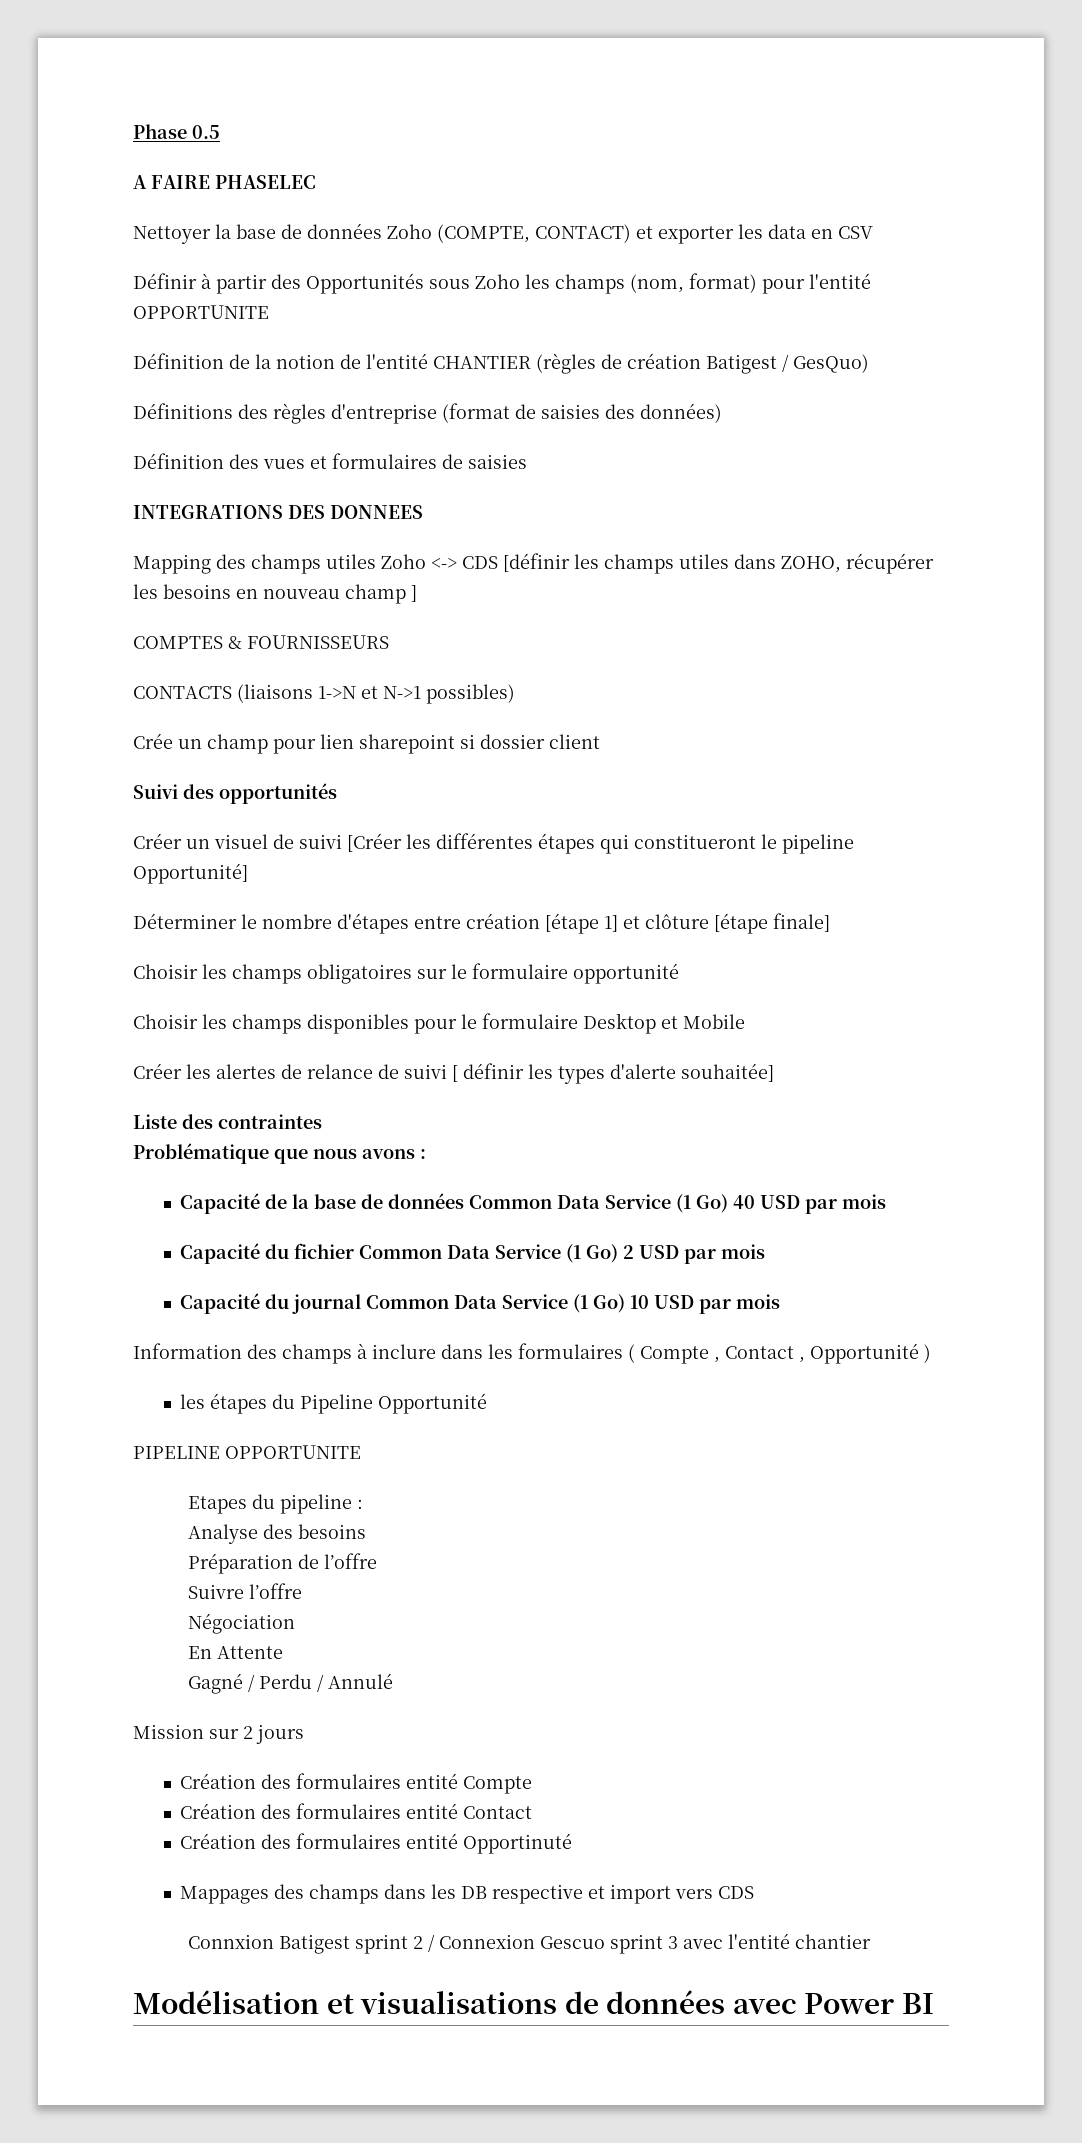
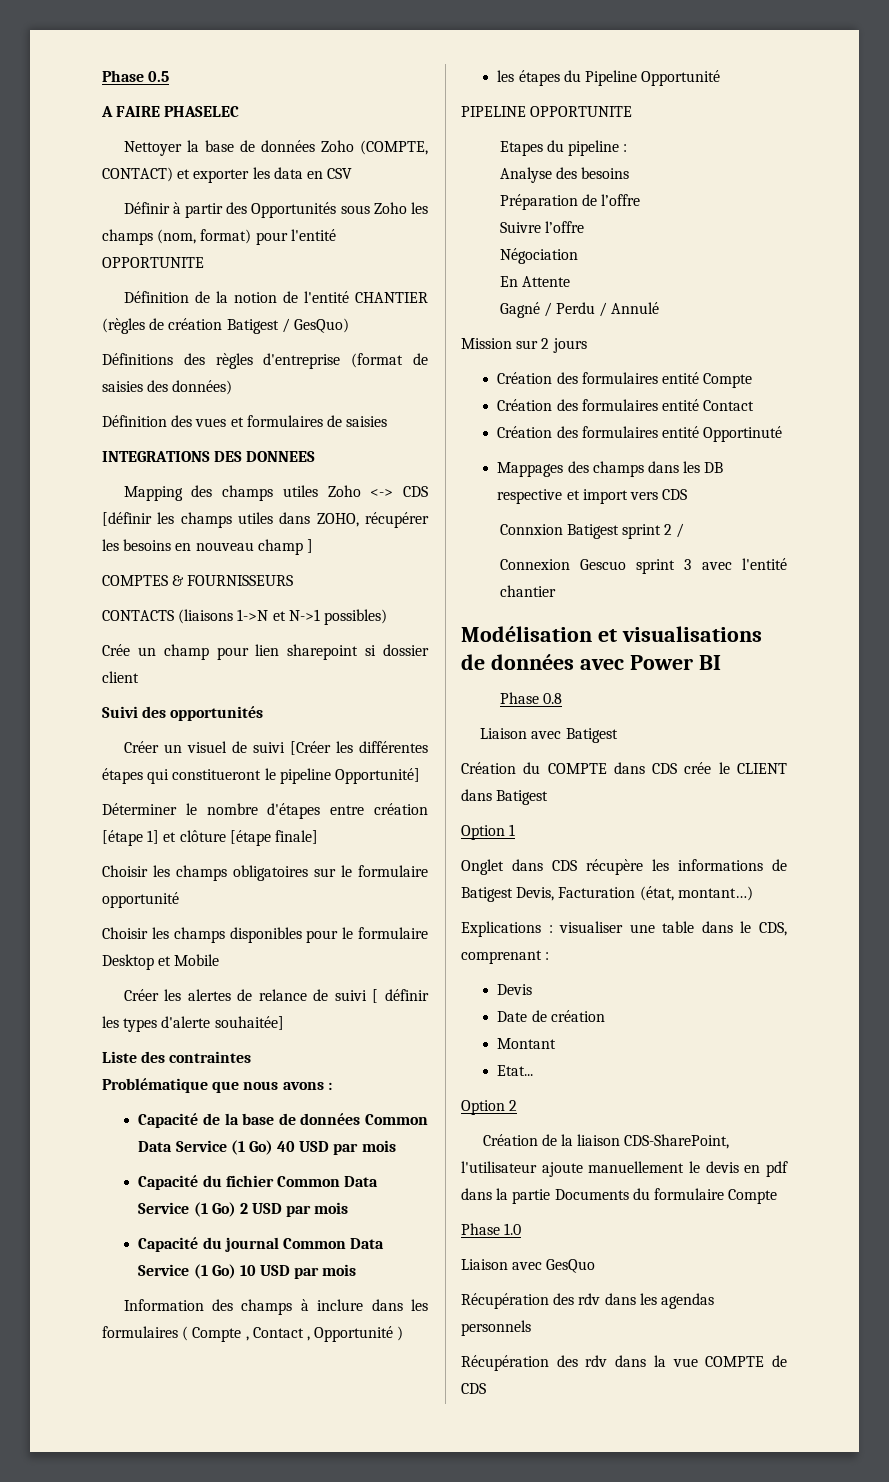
- Connxion Batigest sprint 2 / Connexion Gescuo sprint 3 avec l'entité chantier
+ Connxion Batigest sprint 2 /
+ Connexion Gescuo sprint 3 avec l'entité chantier
+ Phase 0.8
+ Liaison avec Batigest
+ Création du COMPTE dans CDS crée le CLIENT dans Batigest
+ Option 1
+ Onglet dans CDS récupère les informations de Batigest Devis, Facturation (état, montant…)
+ Explications : visualiser une table dans le CDS, comprenant :
+ Devis
+ Date de création
+ Montant
+ Etat...
+ Option 2
+ Création de la liaison CDS-SharePoint, l'utilisateur ajoute manuellement le devis en pdf dans la partie Documents du formulaire Compte
+ Phase 1.0
+ Liaison avec GesQuo
+ Récupération des rdv dans les agendas personnels
+ Récupération des rdv dans la vue COMPTE de CDS

